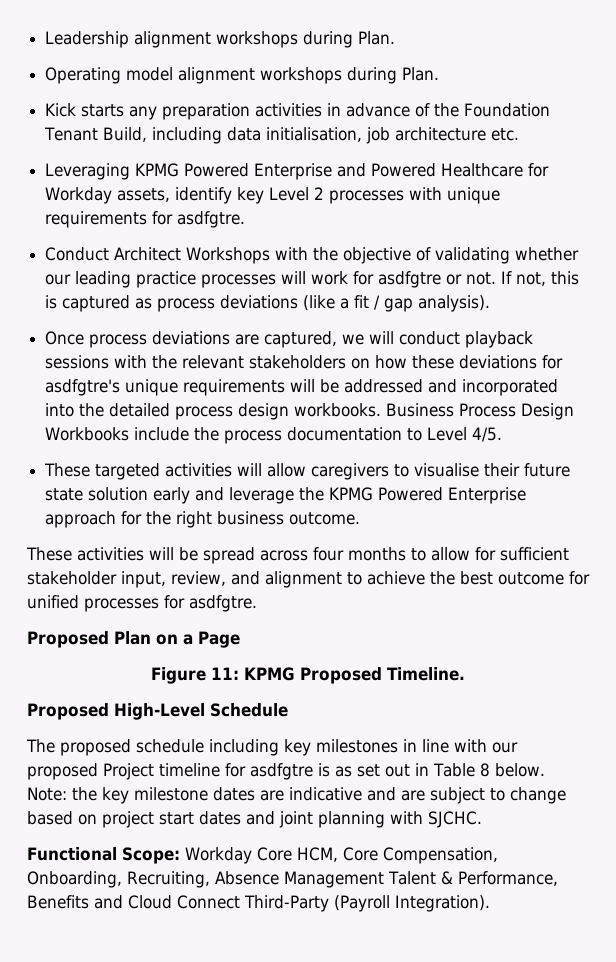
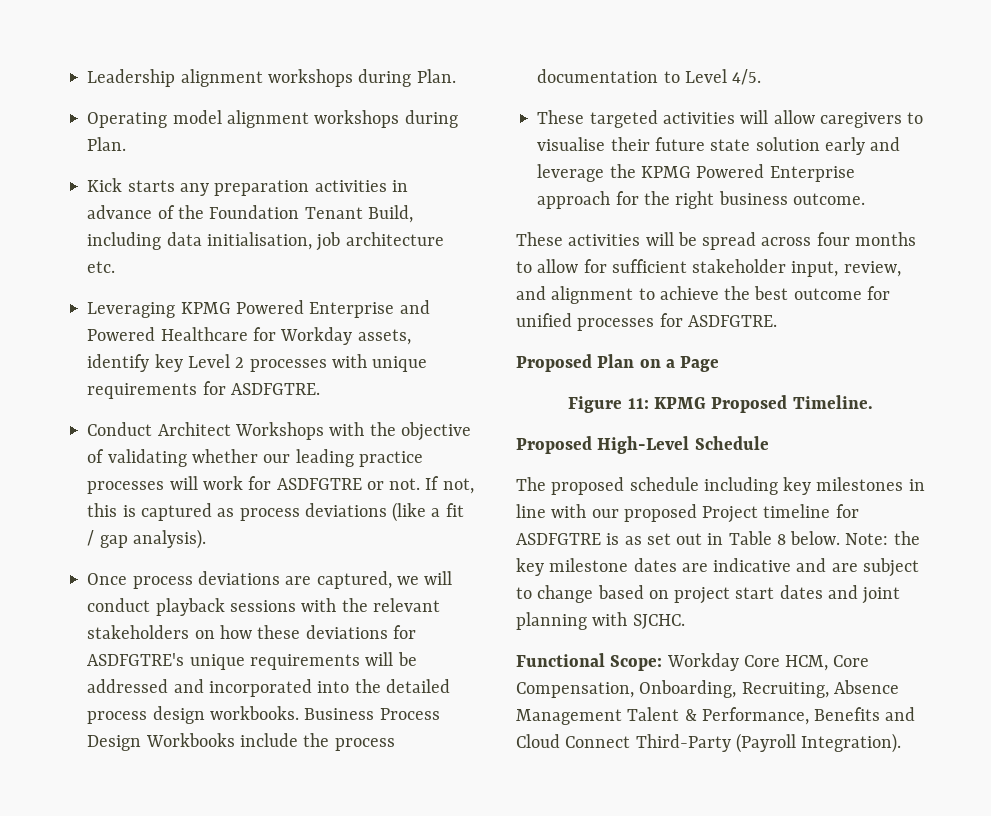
- Leveraging KPMG Powered Enterprise and Powered Healthcare for Workday assets, identify key Level 2 processes with unique requirements for asdfgtre.
+ Leveraging KPMG Powered Enterprise and Powered Healthcare for Workday assets, identify key Level 2 processes with unique requirements for ASDFGTRE.
- Conduct Architect Workshops with the objective of validating whether our leading practice processes will work for asdfgtre or not.
+ Conduct Architect Workshops with the objective of validating whether our leading practice processes will work for ASDFGTRE or not.
- Once process deviations are captured, we will conduct playback sessions with the relevant stakeholders on how these deviations for asdfgtre's unique requirements will be addressed and incorporated into the detailed process design workbooks.
+ Once process deviations are captured, we will conduct playback sessions with the relevant stakeholders on how these deviations for ASDFGTRE's unique requirements will be addressed and incorporated into the detailed process design workbooks.
- These activities will be spread across four months to allow for sufficient stakeholder input, review, and alignment to achieve the best outcome for unified processes for asdfgtre.
+ These activities will be spread across four months to allow for sufficient stakeholder input, review, and alignment to achieve the best outcome for unified processes for ASDFGTRE.
- The proposed schedule including key milestones in line with our proposed Project timeline for asdfgtre is as set out in Table 8 below.
+ The proposed schedule including key milestones in line with our proposed Project timeline for ASDFGTRE is as set out in Table 8 below.

